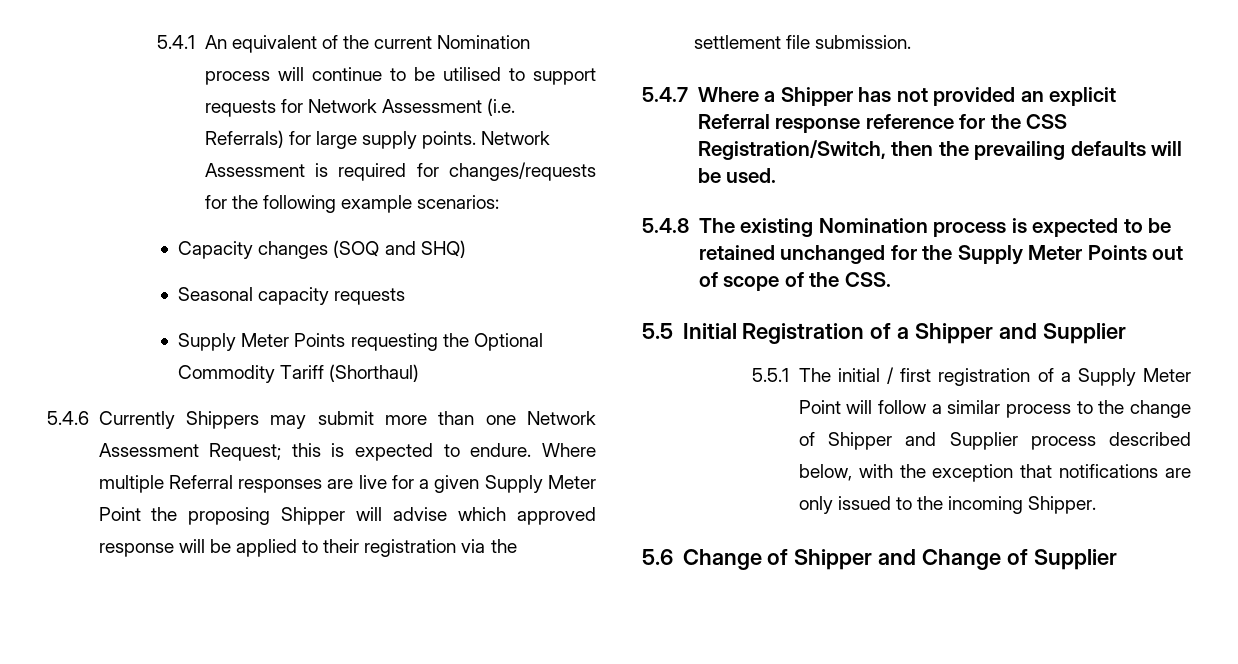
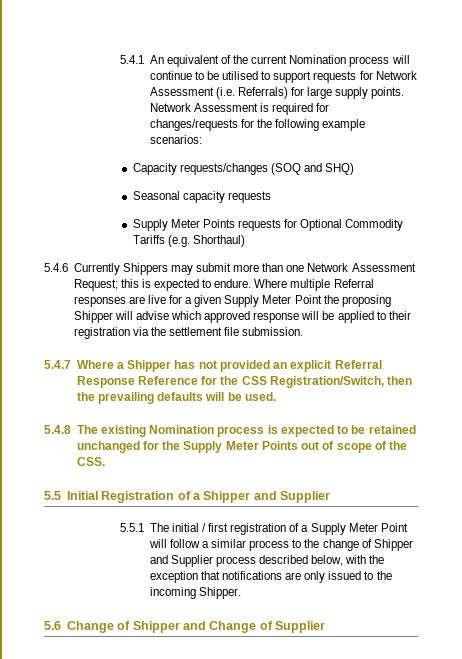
- Capacity changes (SOQ and SHQ)
+ Capacity requests/changes (SOQ and SHQ)
- Supply Meter Points requesting the Optional Commodity Tariff (Shorthaul)
+ Supply Meter Points requests for Optional Commodity Tariffs (e.g. Shorthaul)
- 5.4.7 Where a Shipper has not provided an explicit Referral response reference for the CSS Registration/Switch, then the prevailing defaults will be used.
+ 5.4.7 Where a Shipper has not provided an explicit Referral Response Reference for the CSS Registration/Switch, then the prevailing defaults will be used.

